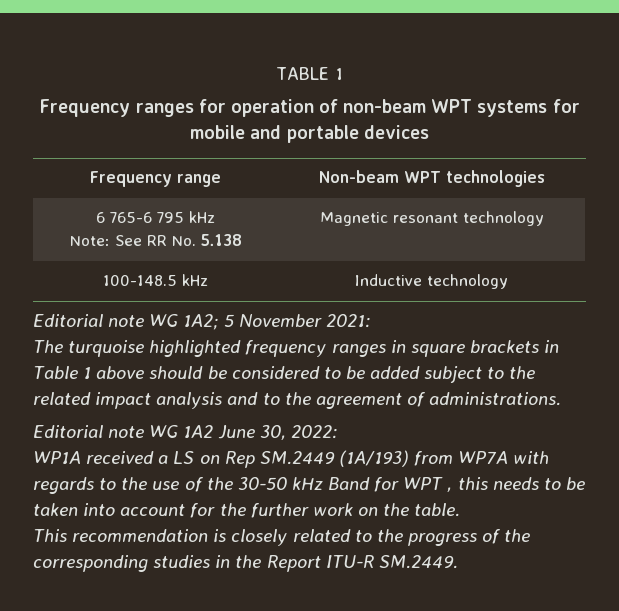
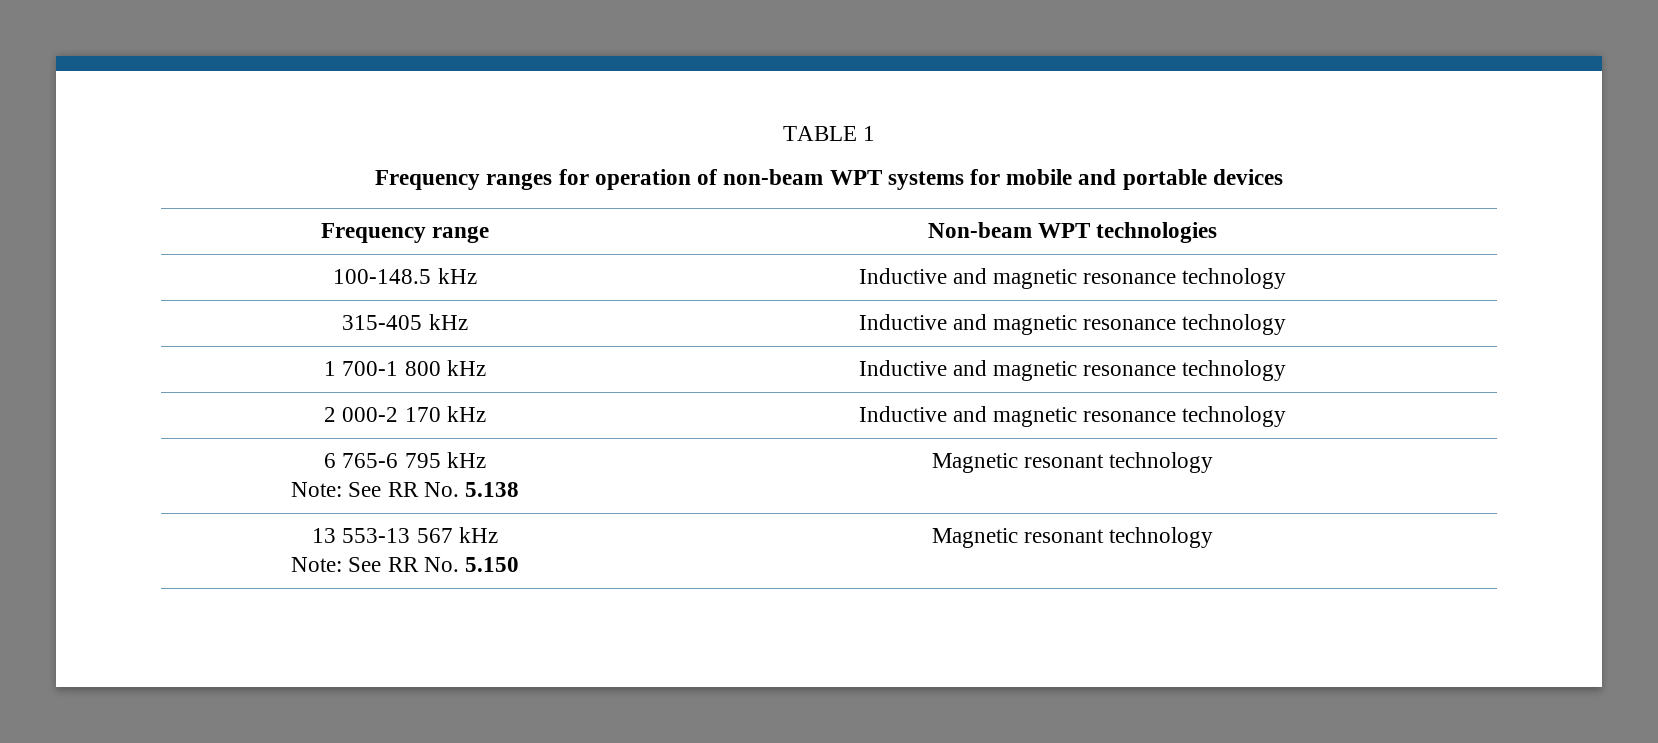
+ 100-148.5 kHz | Inductive and magnetic resonance technology
+ 315-405 kHz | Inductive and magnetic resonance technology
+ 1 700-1 800 kHz | Inductive and magnetic resonance technology
+ 2 000-2 170 kHz | Inductive and magnetic resonance technology
- 100-148.5 kHz | Inductive technology
- Editorial note WG 1A2; 5 November 2021:
- The turquoise highlighted frequency ranges in square brackets in Table 1 above should be considered to be added subject to the related impact analysis and to the agreement of administrations.
- Editorial note WG 1A2 June 30, 2022:
- WP1A received a LS on Rep SM.2449 (1A/193) from WP7A with regards to the use of the 30-50 kHz Band for WPT , this needs to be taken into account for the further work on the table.
- This recommendation is closely related to the progress of the corresponding studies in the Report ITU-R SM.2449.
+ 13 553-13 567 kHz
+ Note: See RR No. 5.150 | Magnetic resonant technology

